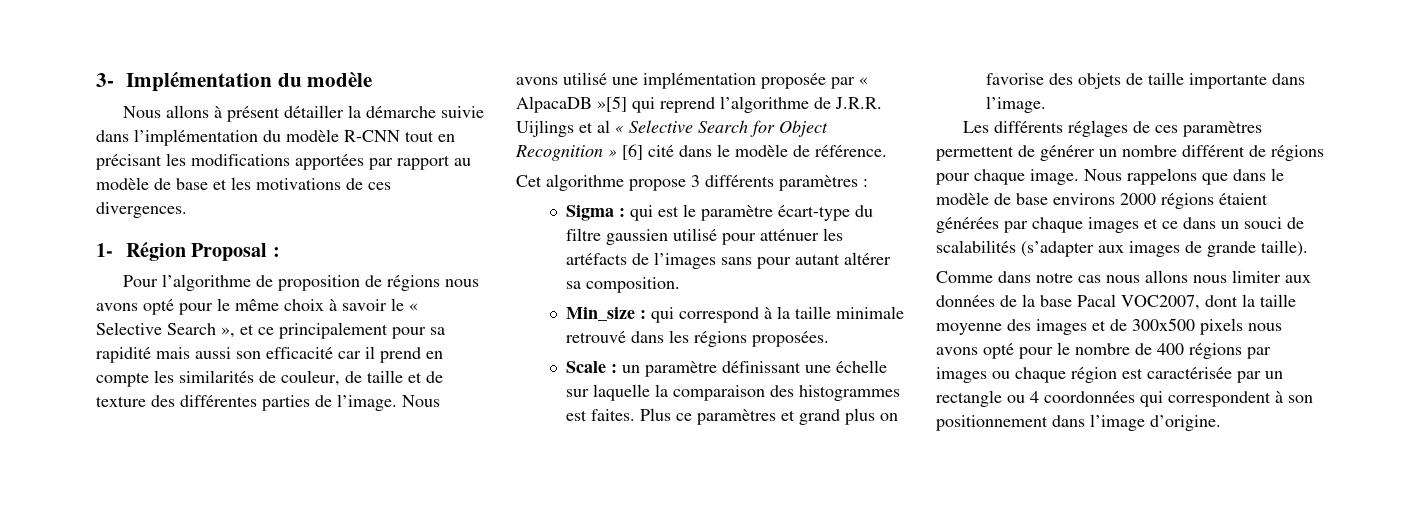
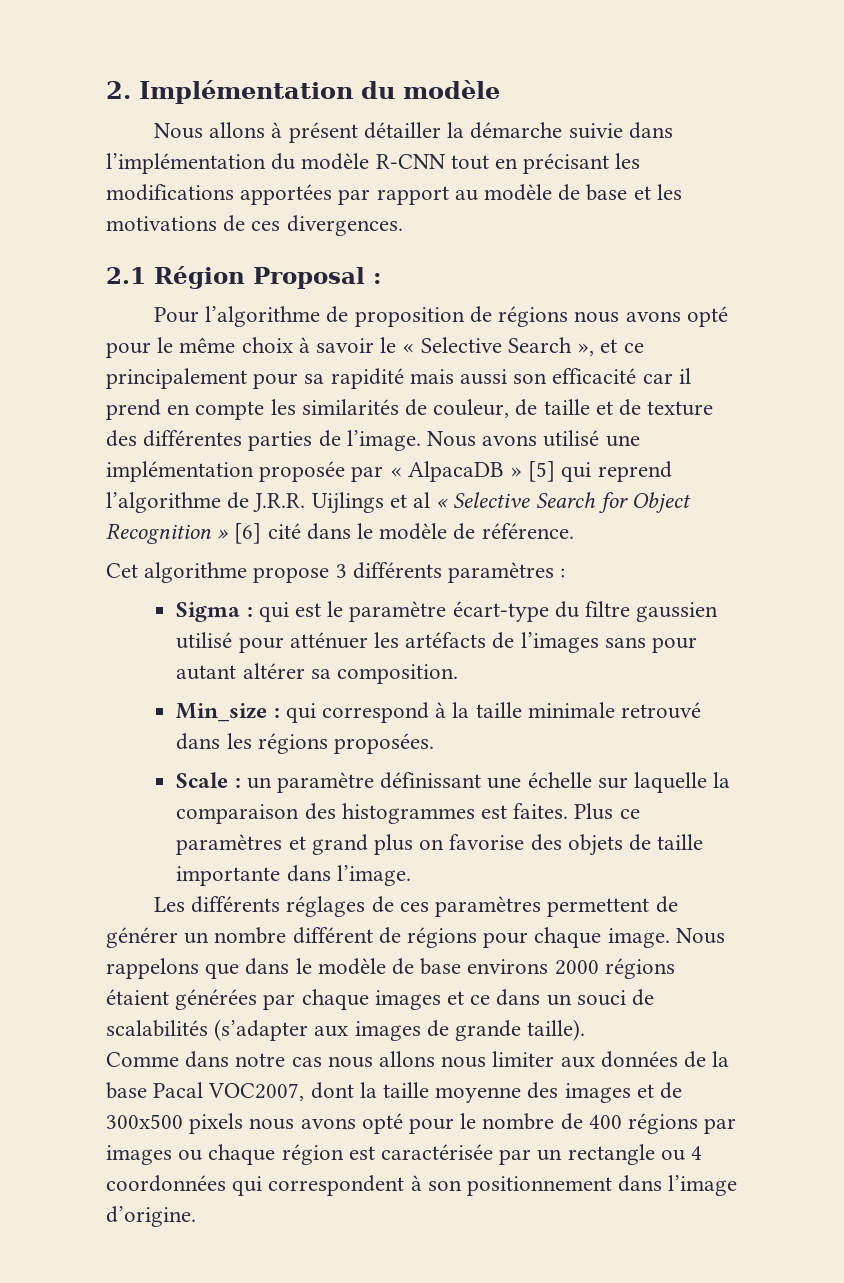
- 3- Implémentation du modèle
+ 2. Implémentation du modèle
- 1- Région Proposal :
+ 2.1 Région Proposal :
- Nous avons utilisé une implémentation proposée par « AlpacaDB »[5] qui reprend l’algorithme de J.R.R. Uijlings et al « Selective Search for Object Recognition » [6] cité dans le modèle de référence.
+ Nous avons utilisé une implémentation proposée par « AlpacaDB » [5] qui reprend l’algorithme de J.R.R. Uijlings et al « Selective Search for Object Recognition » [6] cité dans le modèle de référence.

